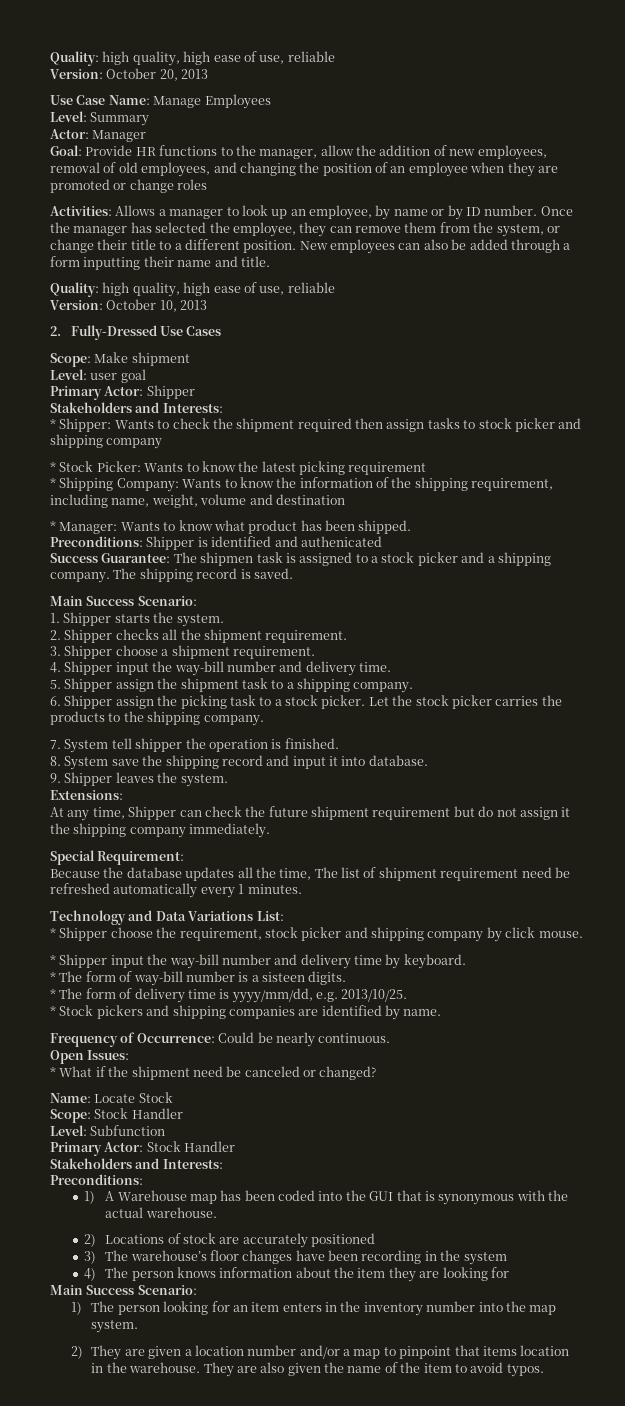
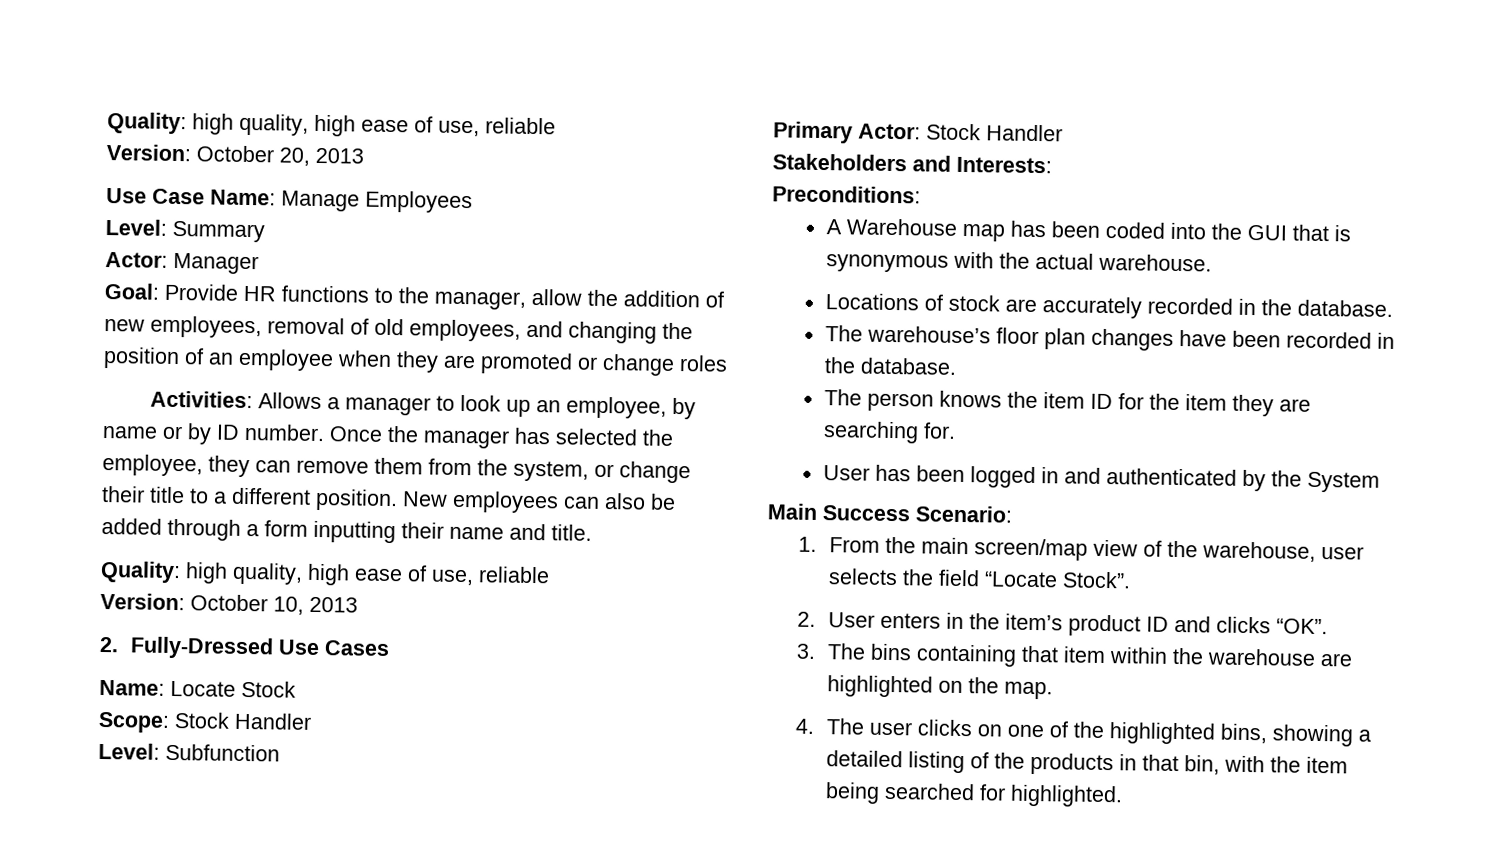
- Scope: Make shipment
- Level: user goal
- Primary Actor: Shipper
- Stakeholders and Interests:
- * Shipper: Wants to check the shipment required then assign tasks to stock picker and shipping company
- * Stock Picker: Wants to know the latest picking requirement
- * Shipping Company: Wants to know the information of the shipping requirement, including name, weight, volume and destination
- * Manager: Wants to know what product has been shipped.
- Preconditions: Shipper is identified and authenicated
- Success Guarantee: The shipmen task is assigned to a stock picker and a shipping company. The shipping record is saved.
- Main Success Scenario:
- 1. Shipper starts the system.
- 2. Shipper checks all the shipment requirement.
- 3. Shipper choose a shipment requirement.
- 4. Shipper input the way-bill number and delivery time.
- 5. Shipper assign the shipment task to a shipping company.
- 6. Shipper assign the picking task to a stock picker. Let the stock picker carries the products to the shipping company.
- 7. System tell shipper the operation is finished.
- 8. System save the shipping record and input it into database.
- 9. Shipper leaves the system.
- Extensions:
- At any time, Shipper can check the future shipment requirement but do not assign it the shipping company immediately.
- Special Requirement:
- Because the database updates all the time, The list of shipment requirement need be refreshed automatically every 1 minutes.
- Technology and Data Variations List:
- * Shipper choose the requirement, stock picker and shipping company by click mouse.
- * Shipper input the way-bill number and delivery time by keyboard.
- * The form of way-bill number is a sisteen digits.
- * The form of delivery time is yyyy/mm/dd, e.g. 2013/10/25.
- * Stock pickers and shipping companies are identified by name.
- Frequency of Occurrence: Could be nearly continuous.
- Open Issues:
- * What if the shipment need be canceled or changed?
- 1) A Warehouse map has been coded into the GUI that is synonymous with the actual warehouse.
+ A Warehouse map has been coded into the GUI that is synonymous with the actual warehouse.
- 2) Locations of stock are accurately positioned
- 3) The warehouse’s floor changes have been recording in the system
- 4) The person knows information about the item they are looking for
+ Locations of stock are accurately recorded in the database.
+ The warehouse’s floor plan changes have been recorded in the database.
+ The person knows the item ID for the item they are searching for.
+ User has been logged in and authenticated by the System
  Main Success Scenario:
- 1) The person looking for an item enters in the inventory number into the map system.
- 2) They are given a location number and/or a map to pinpoint that items location in the warehouse. They are also given the name of the item to avoid typos.
+ 1. From the main screen/map view of the warehouse, user selects the field “Locate Stock”.
+ 2. User enters in the item’s product ID and clicks “OK”.
+ 3. The bins containing that item within the warehouse are highlighted on the map.
+ 4. The user clicks on one of the highlighted bins, showing a detailed listing of the products in that bin, with the item being searched for highlighted.

